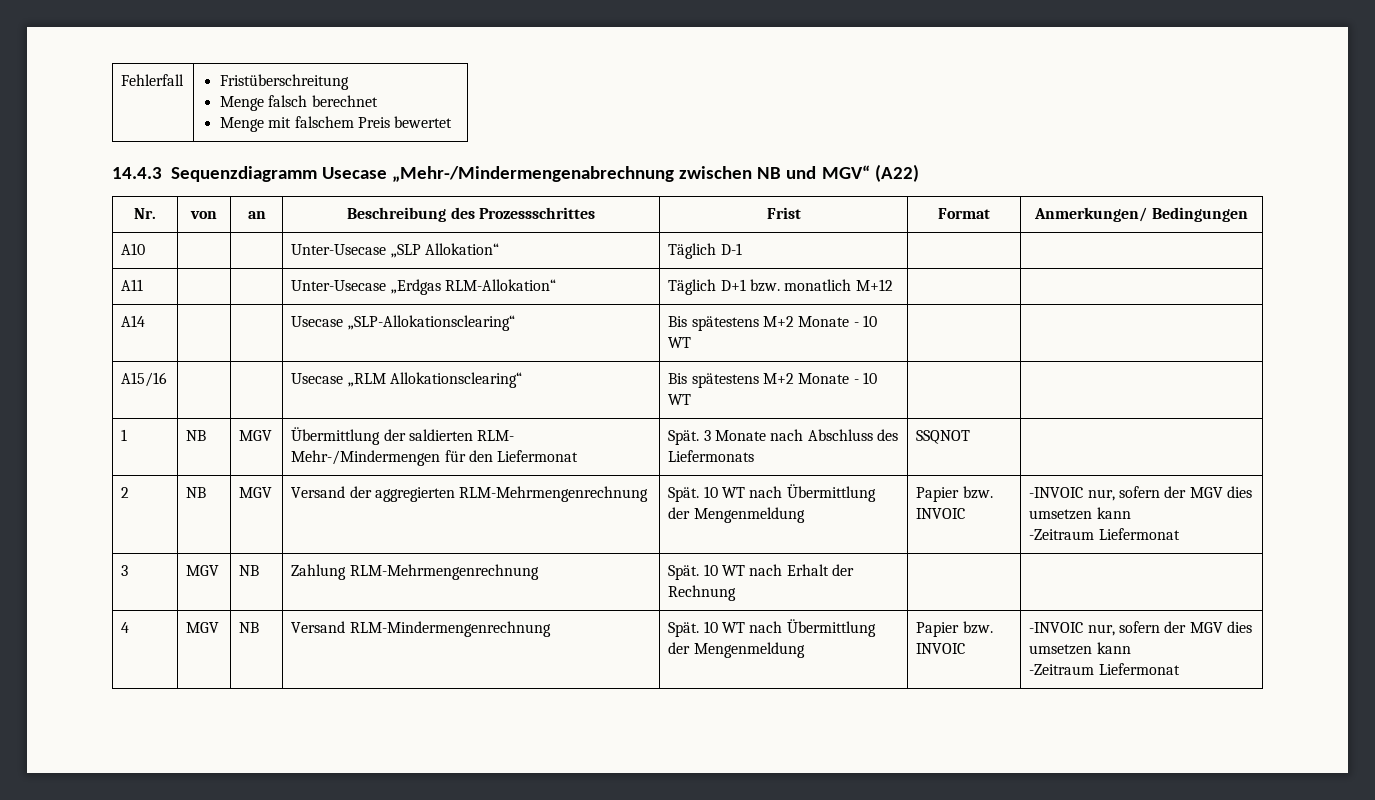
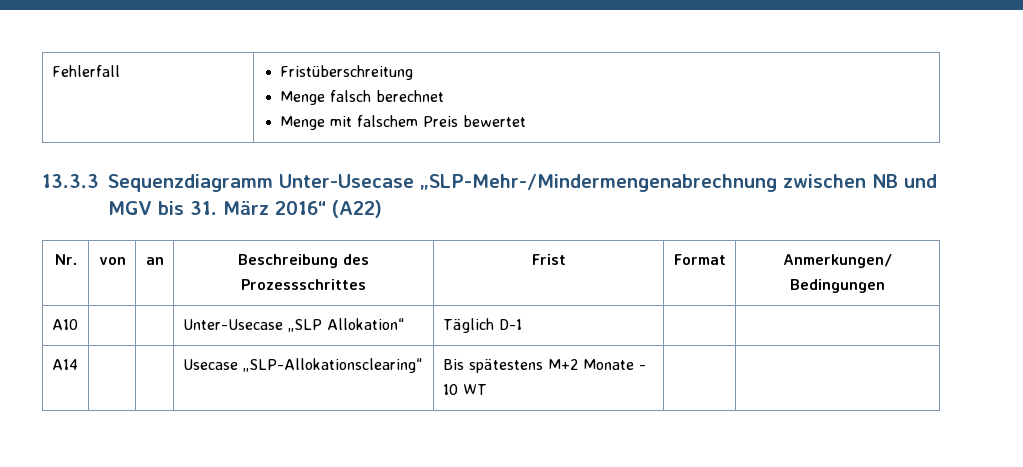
- 14.4.3 Sequenzdiagramm Usecase „Mehr-/Mindermengenabrechnung zwischen NB und MGV“ (A22)
+ 13.3.3 Sequenzdiagramm Unter-Usecase „SLP-Mehr-/Mindermengenabrechnung zwischen NB und MGV bis 31. März 2016“ (A22)
- A11 | | | Unter-Usecase „Erdgas RLM-Allokation“ | Täglich D+1 bzw. monatlich M+12 | |
- A15/16 | | | Usecase „RLM Allokationsclearing“ | Bis spätestens M+2 Monate - 10 WT | |
- 1 | NB | MGV | Übermittlung der saldierten RLM- Mehr-/Mindermengen für den Liefermonat | Spät. 3 Monate nach Abschluss des Liefermonats | SSQNOT |
- 2 | NB | MGV | Versand der aggregierten RLM-Mehrmengenrechnung | Spät. 10 WT nach Übermittlung der Mengenmeldung | Papier bzw. INVOIC | -INVOIC nur, sofern der MGV dies umsetzen kann
- -Zeitraum Liefermonat
- 3 | MGV | NB | Zahlung RLM-Mehrmengenrechnung | Spät. 10 WT nach Erhalt der Rechnung | |
- 4 | MGV | NB | Versand RLM-Mindermengenrechnung | Spät. 10 WT nach Übermittlung der Mengenmeldung | Papier bzw. INVOIC | -INVOIC nur, sofern der MGV dies umsetzen kann
- -Zeitraum Liefermonat

